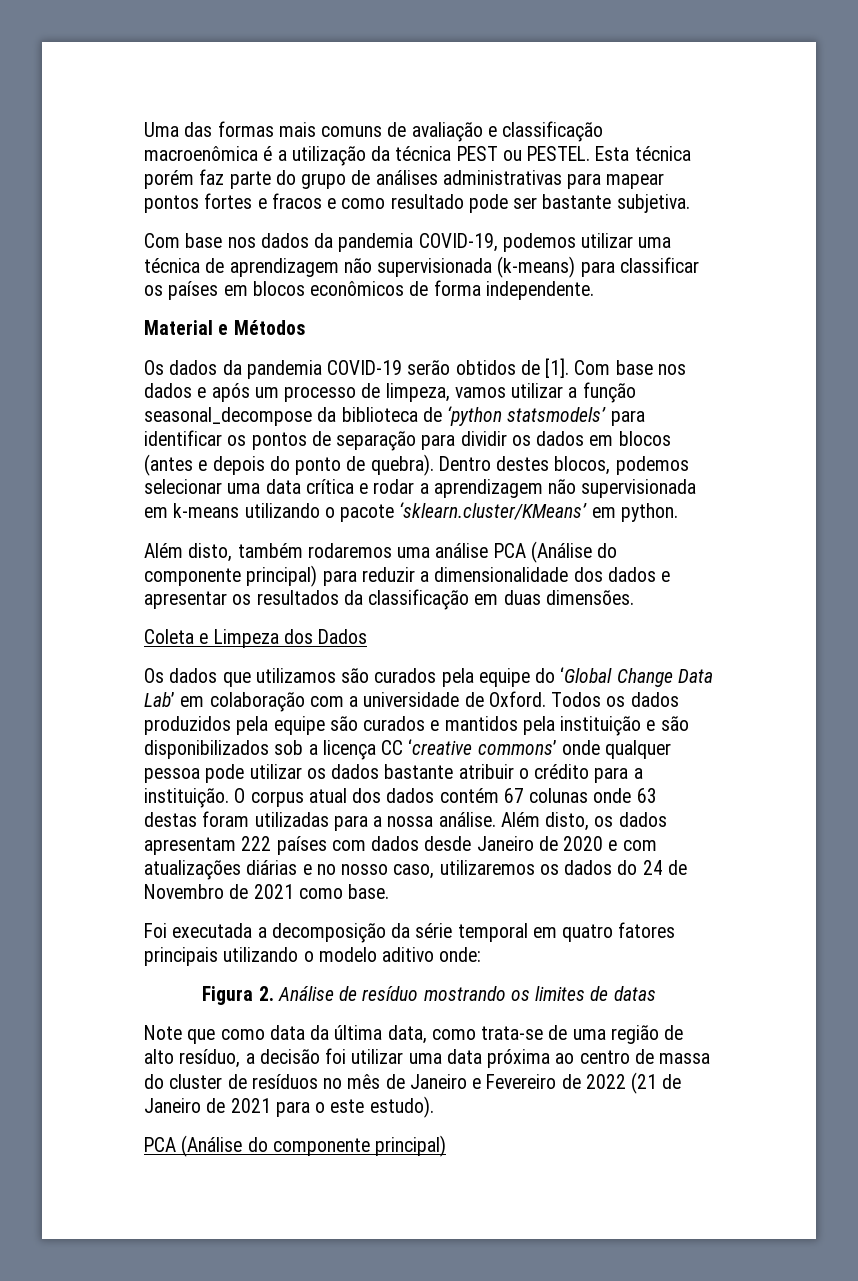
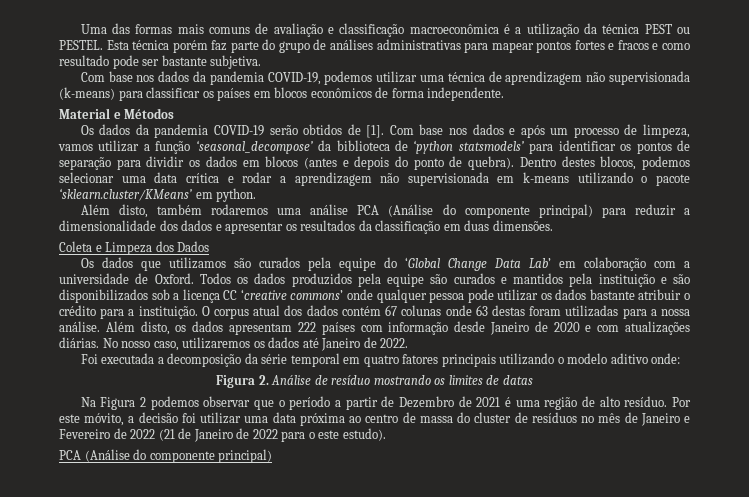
- Uma das formas mais comuns de avaliação e classificação macroenômica é a utilização da técnica PEST ou PESTEL.
+ Uma das formas mais comuns de avaliação e classificação macroeconômica é a utilização da técnica PEST ou PESTEL.
- Com base nos dados e após um processo de limpeza, vamos utilizar a função seasonal_decompose da biblioteca de ‘python statsmodels’ para identificar os pontos de separação para dividir os dados em blocos (antes e depois do ponto de quebra).
+ Com base nos dados e após um processo de limpeza, vamos utilizar a função ‘seasonal_decompose’ da biblioteca de ‘python statsmodels’ para identificar os pontos de separação para dividir os dados em blocos (antes e depois do ponto de quebra).
- Além disto, os dados apresentam 222 países com dados desde Janeiro de 2020 e com atualizações diárias e no nosso caso, utilizaremos os dados do 24 de Novembro de 2021 como base.
+ Além disto, os dados apresentam 222 países com informação desde Janeiro de 2020 e com atualizações diárias. No nosso caso, utilizaremos os dados até Janeiro de 2022.
- Note que como data da última data, como trata-se de uma região de alto resíduo, a decisão foi utilizar uma data próxima ao centro de massa do cluster de resíduos no mês de Janeiro e Fevereiro de 2022 (21 de Janeiro de 2021 para o este estudo).
+ Na Figura 2 podemos observar que o período a partir de Dezembro de 2021 é uma região de alto resíduo. Por este móvito, a decisão foi utilizar uma data próxima ao centro de massa do cluster de resíduos no mês de Janeiro e Fevereiro de 2022 (21 de Janeiro de 2022 para o este estudo).

